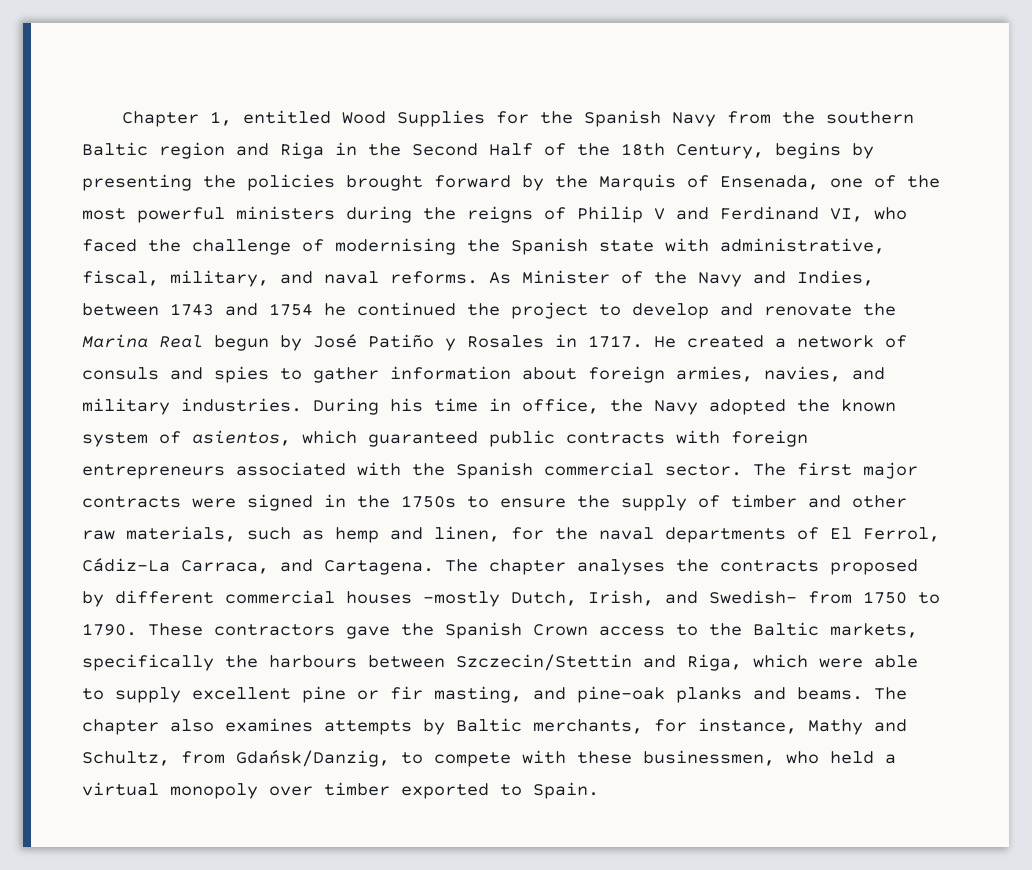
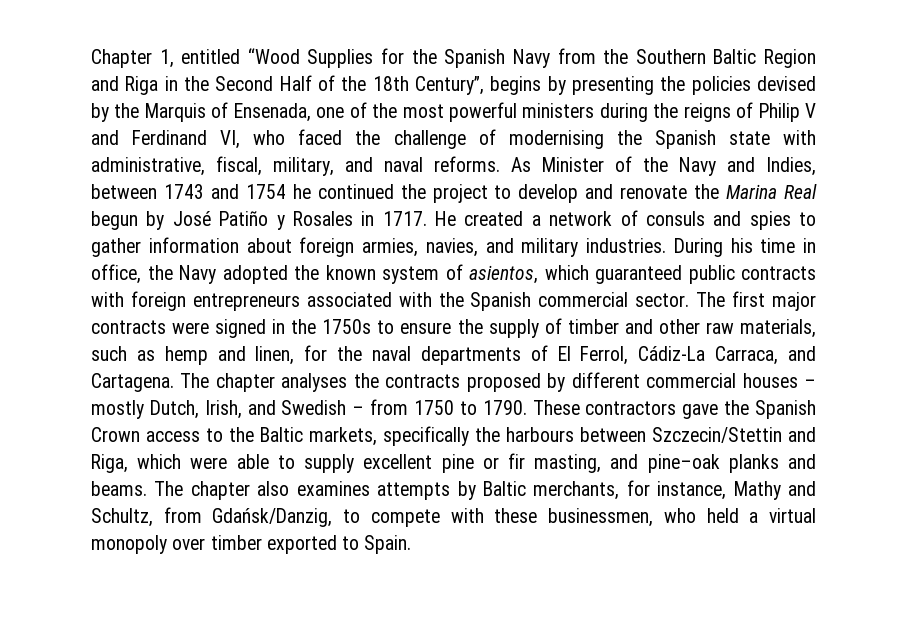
- Chapter 1, entitled Wood Supplies for the Spanish Navy from the southern Baltic region and Riga in the Second Half of the 18th Century, begins by presenting the policies brought forward by the Marquis of Ensenada, one of the most powerful ministers during the reigns of Philip V and Ferdinand VI, who faced the challenge of modernising the Spanish state with administrative, fiscal, military, and naval reforms.
+ Chapter 1, entitled “Wood Supplies for the Spanish Navy from the Southern Baltic Region and Riga in the Second Half of the 18th Century”, begins by presenting the policies devised by the Marquis of Ensenada, one of the most powerful ministers during the reigns of Philip V and Ferdinand VI, who faced the challenge of modernising the Spanish state with administrative, fiscal, military, and naval reforms.
- The chapter analyses the contracts proposed by different commercial houses –mostly Dutch, Irish, and Swedish– from 1750 to 1790.
+ The chapter analyses the contracts proposed by different commercial houses – mostly Dutch, Irish, and Swedish – from 1750 to 1790.

